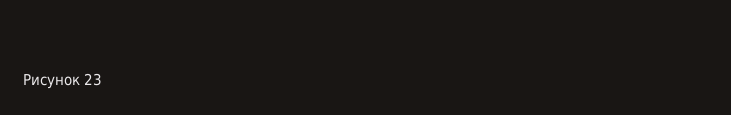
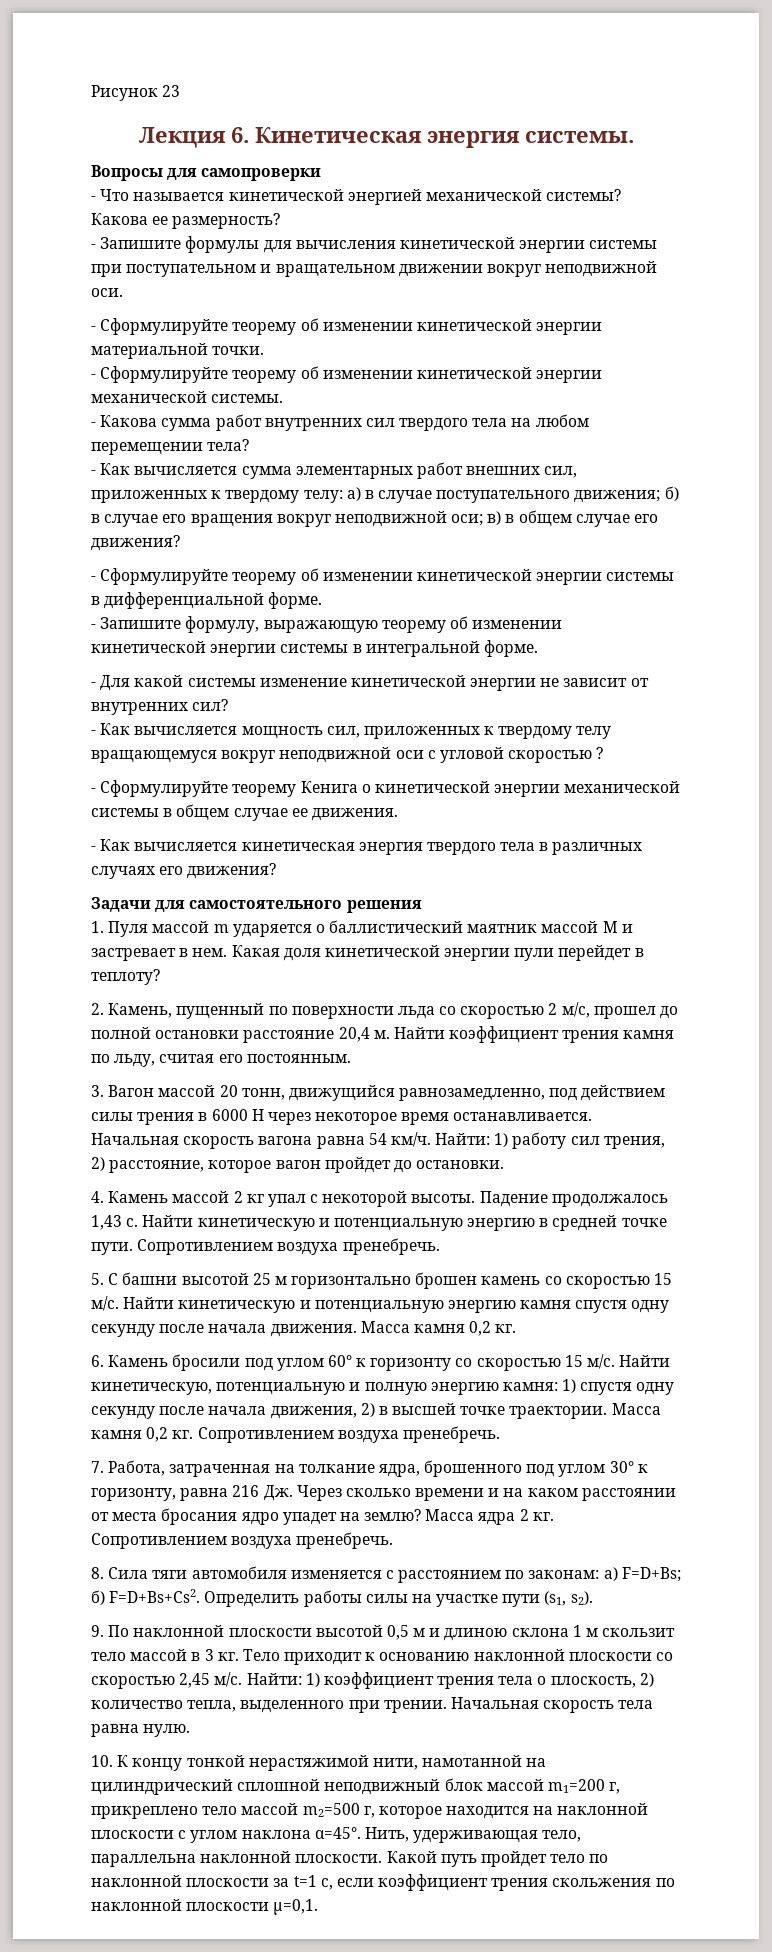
+ Лекция 6. Кинетическая энергия системы.
+ Вопросы для самопроверки
+ - Что называется кинетической энергией механической системы? Какова ее размерность?
+ - Запишите формулы для вычисления кинетической энергии системы при поступательном и вращательном движении вокруг неподвижной оси.
+ - Сформулируйте теорему об изменении кинетической энергии материальной точки.
+ - Сформулируйте теорему об изменении кинетической энергии механической системы.
+ - Какова сумма работ внутренних сил твердого тела на любом перемещении тела?
+ - Как вычисляется сумма элементарных работ внешних сил, приложенных к твердому телу: а) в случае поступательного движения; б) в случае его вращения вокруг неподвижной оси; в) в общем случае его движения?
+ - Сформулируйте теорему об изменении кинетической энергии системы в дифференциальной форме.
+ - Запишите формулу, выражающую теорему об изменении кинетической энергии системы в интегральной форме.
+ - Для какой системы изменение кинетической энергии не зависит от внутренних сил?
+ - Как вычисляется мощность сил, приложенных к твердому телу вращающемуся вокруг неподвижной оси с угловой скоростью ?
+ - Сформулируйте теорему Кенига о кинетической энергии механической системы в общем случае ее движения.
+ - Как вычисляется кинетическая энергия твердого тела в различных случаях его движения?
+ Задачи для самостоятельного решения
+ 1. Пуля массой m ударяется о баллистический маятник массой М и застревает в нем. Какая доля кинетической энергии пули перейдет в теплоту?
+ 2. Камень, пущенный по поверхности льда со скоростью 2 м/с, прошел до полной остановки расстояние 20,4 м. Найти коэффициент трения камня по льду, считая его постоянным.
+ 3. Вагон массой 20 тонн, движущийся равнозамедленно, под действием силы трения в 6000 Н через некоторое время останавливается. Начальная скорость вагона равна 54 км/ч. Найти: 1) работу сил трения, 2) расстояние, которое вагон пройдет до остановки.
+ 4. Камень массой 2 кг упал с некоторой высоты. Падение продолжалось 1,43 с. Найти кинетическую и потенциальную энергию в средней точке пути. Сопротивлением воздуха пренебречь.
+ 5. С башни высотой 25 м горизонтально брошен камень со скоростью 15 м/с. Найти кинетическую и потенциальную энергию камня спустя одну секунду после начала движения. Масса камня 0,2 кг.
+ 6. Камень бросили под углом 60° к горизонту со скоростью 15 м/с. Найти кинетическую, потенциальную и полную энергию камня: 1) спустя одну секунду после начала движения, 2) в высшей точке траектории. Масса камня 0,2 кг. Сопротивлением воздуха пренебречь.
+ 7. Работа, затраченная на толкание ядра, брошенного под углом 30° к горизонту, равна 216 Дж. Через сколько времени и на каком расстоянии от места бросания ядро упадет на землю? Масса ядра 2 кг. Сопротивлением воздуха пренебречь.
+ 8. Сила тяги автомобиля изменяется с расстоянием по законам: а) F=D+Bs; б) F=D+Bs+Сs2. Определить работы силы на участке пути (s1, s2).
+ 9. По наклонной плоскости высотой 0,5 м и длиною склона 1 м скользит тело массой в 3 кг. Тело приходит к основанию наклонной плоскости со скоростью 2,45 м/с. Найти: 1) коэффициент трения тела о плоскость, 2) количество тепла, выделенного при трении. Начальная скорость тела равна нулю.
+ 10. К концу тонкой нерастяжимой нити, намотанной на цилиндрический сплошной неподвижный блок массой m1=200 г, прикреплено тело массой m2=500 г, которое находится на наклонной плоскости с углом наклона α=45°. Нить, удерживающая тело, параллельна наклонной плоскости. Какой путь пройдет тело по наклонной плоскости за t=1 с, если коэффициент трения скольжения по наклонной плоскости μ=0,1.

